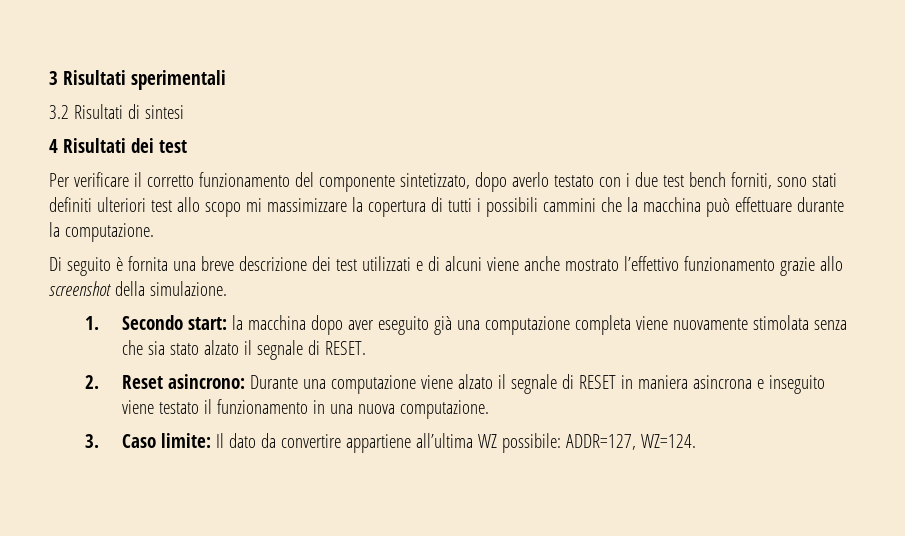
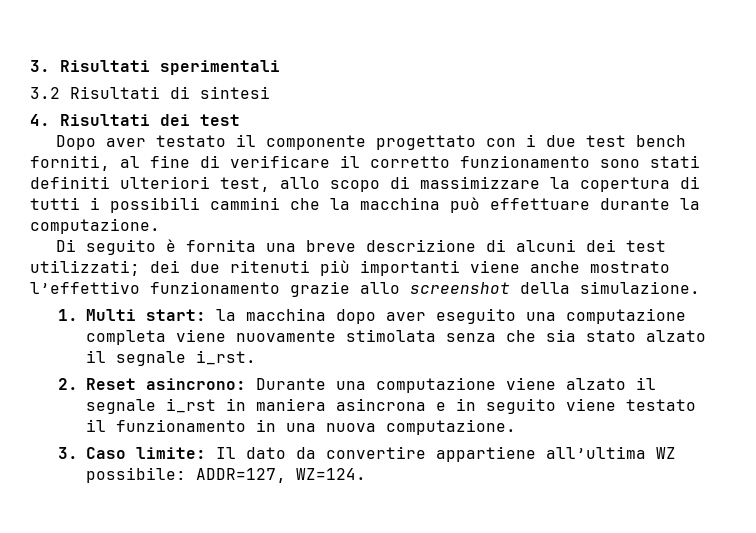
- 3 Risultati sperimentali
+ 3. Risultati sperimentali
- 4 Risultati dei test
+ 4. Risultati dei test
- Per verificare il corretto funzionamento del componente sintetizzato, dopo averlo testato con i due test bench forniti, sono stati definiti ulteriori test allo scopo mi massimizzare la copertura di tutti i possibili cammini che la macchina può effettuare durante la computazione.
+ Dopo aver testato il componente progettato con i due test bench forniti, al fine di verificare il corretto funzionamento sono stati definiti ulteriori test, allo scopo di massimizzare la copertura di tutti i possibili cammini che la macchina può effettuare durante la computazione.
- Di seguito è fornita una breve descrizione dei test utilizzati e di alcuni viene anche mostrato l’effettivo funzionamento grazie allo screenshot della simulazione.
+ Di seguito è fornita una breve descrizione di alcuni dei test utilizzati; dei due ritenuti più importanti viene anche mostrato l’effettivo funzionamento grazie allo screenshot della simulazione.
- 1. Secondo start: la macchina dopo aver eseguito già una computazione completa viene nuovamente stimolata senza che sia stato alzato il segnale di RESET.
+ 1. Multi start: la macchina dopo aver eseguito una computazione completa viene nuovamente stimolata senza che sia stato alzato il segnale i_rst.
- 2. Reset asincrono: Durante una computazione viene alzato il segnale di RESET in maniera asincrona e inseguito viene testato il funzionamento in una nuova computazione.
+ 2. Reset asincrono: Durante una computazione viene alzato il segnale i_rst in maniera asincrona e in seguito viene testato il funzionamento in una nuova computazione.

